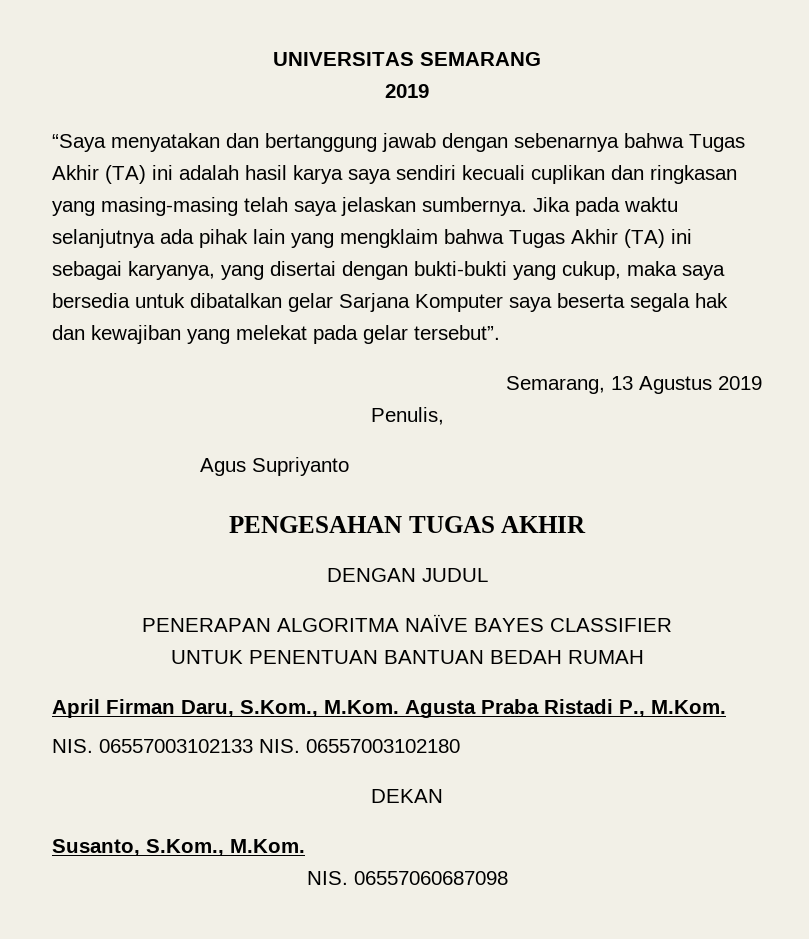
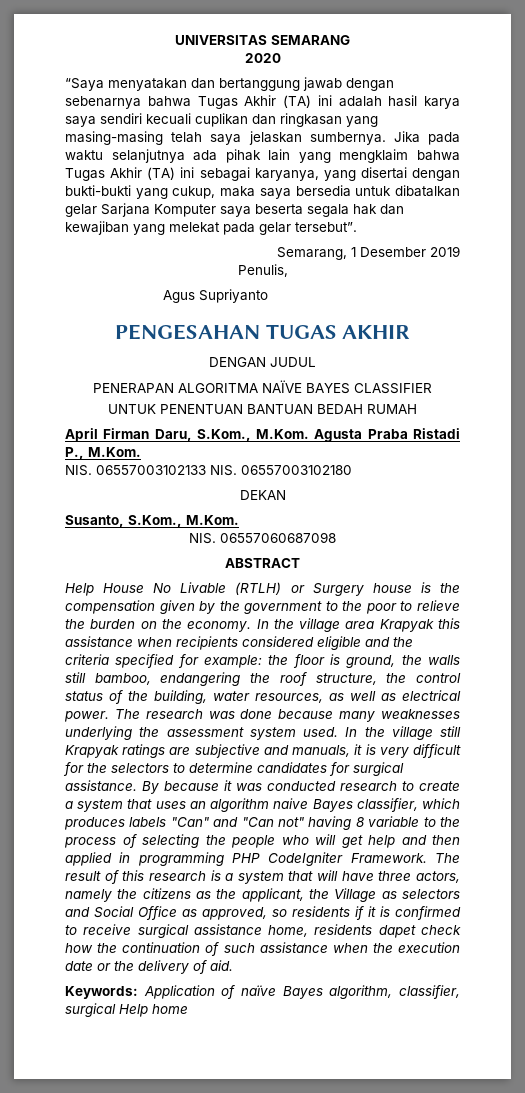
  UNIVERSITAS SEMARANG
- 2019
+ 2020
- Semarang, 13 Agustus 2019
+ Semarang, 1 Desember 2019
+ ABSTRACT
+ Help House No Livable (RTLH) or Surgery house is the compensation given by the government to the poor to relieve the burden on the economy. In the village area Krapyak this assistance when recipients considered eligible and the criteria specified for example: the floor is ground, the walls still bamboo, endangering the roof structure, the control status of the building, water resources, as well as electrical power. The research was done because many weaknesses underlying the assessment system used. In the village still Krapyak ratings are subjective and manuals, it is very difficult for the selectors to determine candidates for surgical assistance. By because it was conducted research to create a system that uses an algorithm naive Bayes classifier, which produces labels "Can" and "Can not" having 8 variable to the process of selecting the people who will get help and then applied in programming PHP CodeIgniter Framework. The result of this research is a system that will have three actors, namely the citizens as the applicant, the Village as selectors and Social Office as approved, so residents if it is confirmed to receive surgical assistance home, residents dapet check how the continuation of such assistance when the execution date or the delivery of aid.
+ Keywords: Application of naïve Bayes algorithm, classifier, surgical Help home

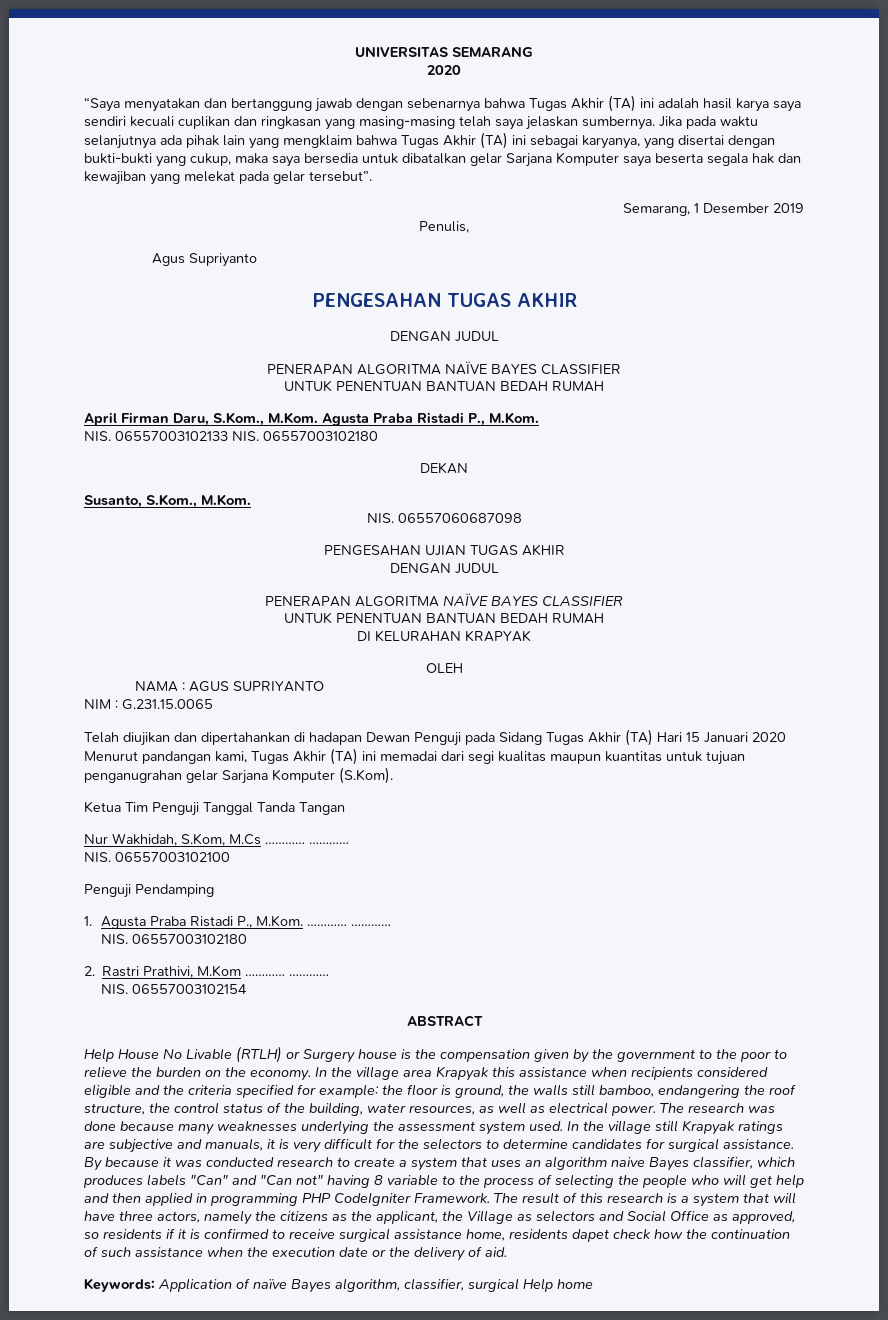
+ PENGESAHAN UJIAN TUGAS AKHIR
+ DENGAN JUDUL
+ PENERAPAN ALGORITMA NAÏVE BAYES CLASSIFIER
+ UNTUK PENENTUAN BANTUAN BEDAH RUMAH
+ DI KELURAHAN KRAPYAK
+ OLEH
+ NAMA : AGUS SUPRIYANTO
+ NIM : G.231.15.0065
+ Telah diujikan dan dipertahankan di hadapan Dewan Penguji pada Sidang Tugas Akhir (TA) Hari 15 Januari 2020 Menurut pandangan kami, Tugas Akhir (TA) ini memadai dari segi kualitas maupun kuantitas untuk tujuan penganugrahan gelar Sarjana Komputer (S.Kom).
+ Ketua Tim Penguji Tanggal Tanda Tangan
+ Nur Wakhidah, S.Kom, M.Cs ………… …………
+ NIS. 06557003102100
+ Penguji Pendamping
+ 1. Agusta Praba Ristadi P., M.Kom. ………… …………
+ NIS. 06557003102180
+ 2. Rastri Prathivi, M.Kom ………… …………
+ NIS. 06557003102154

